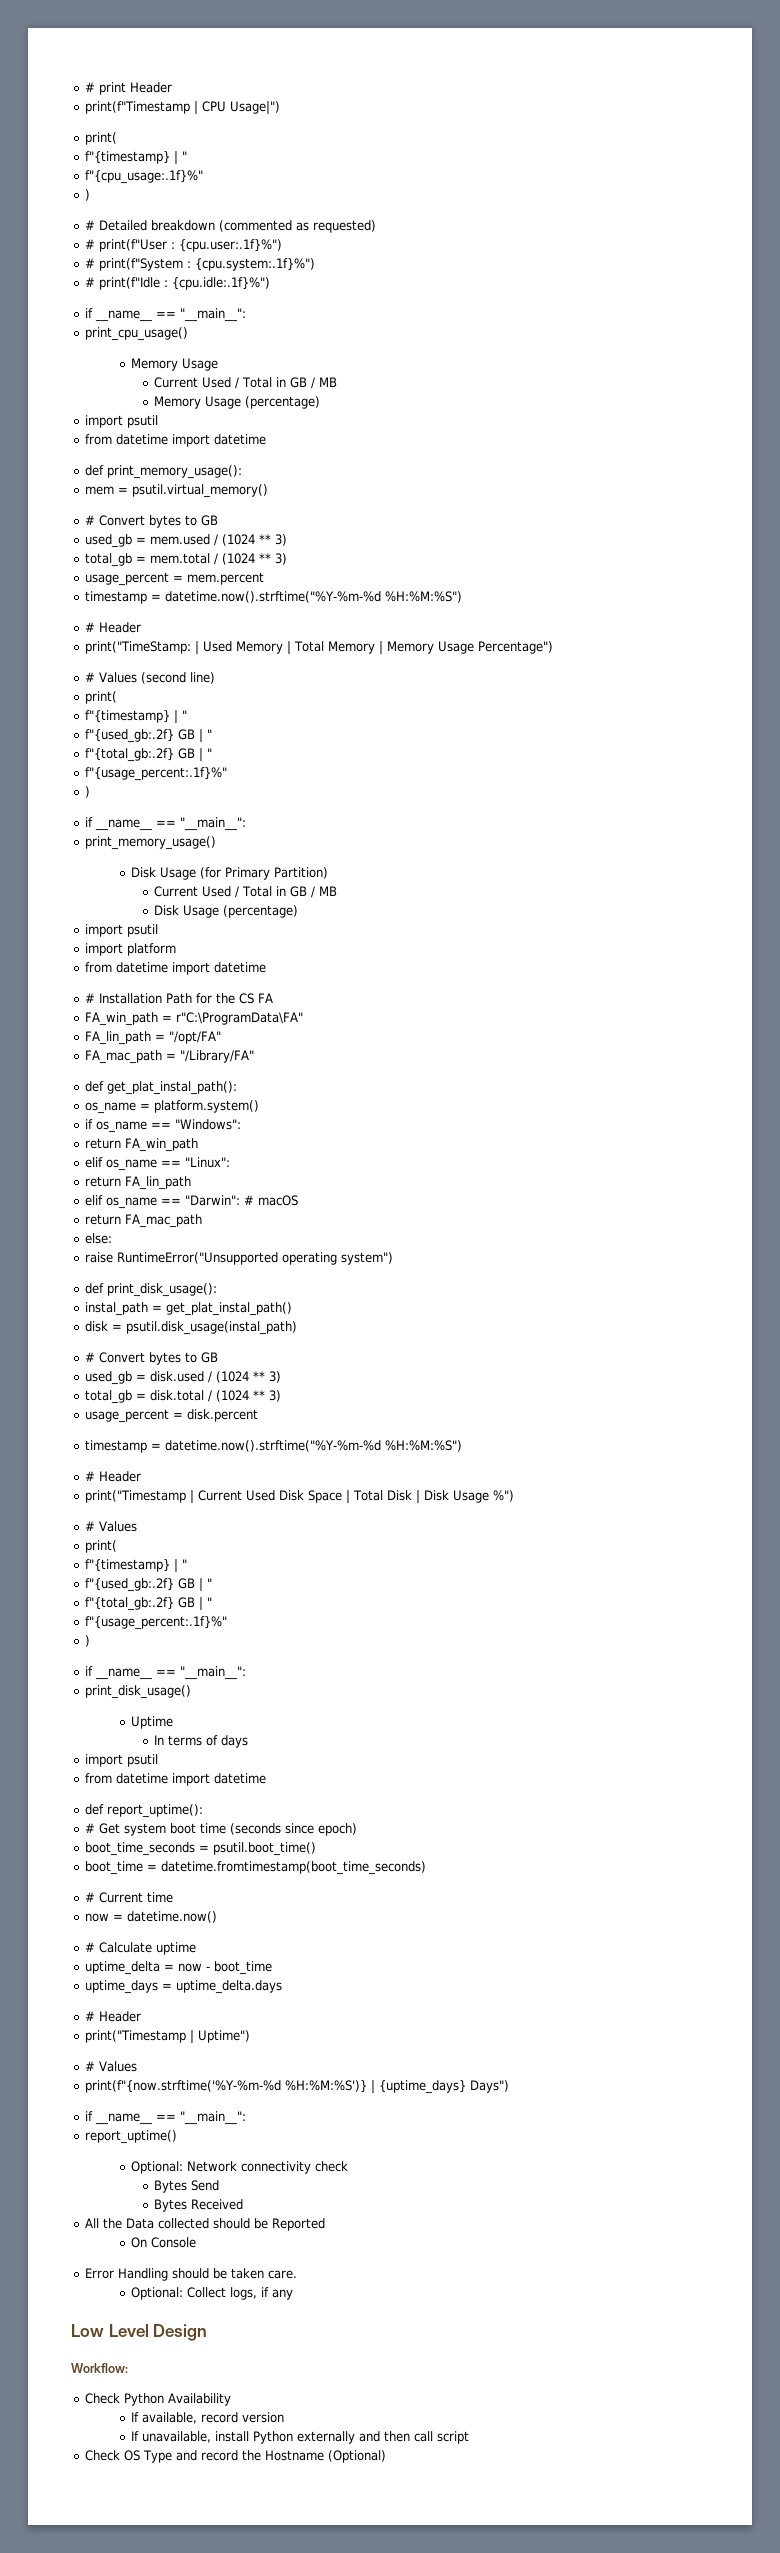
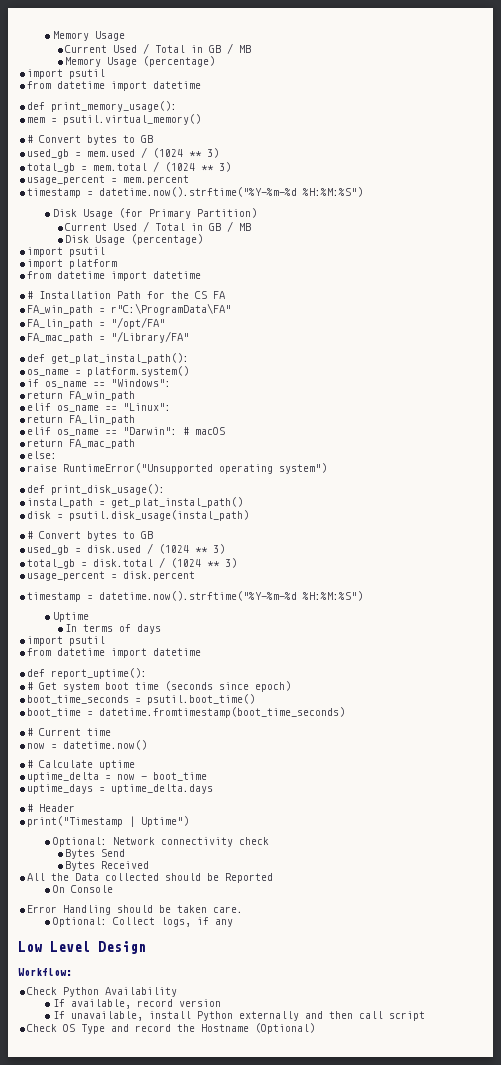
- # print Header
- print(f"Timestamp | CPU Usage|")
- print(
- f"{timestamp} | "
- f"{cpu_usage:.1f}%"
- )
- # Detailed breakdown (commented as requested)
- # print(f"User : {cpu.user:.1f}%")
- # print(f"System : {cpu.system:.1f}%")
- # print(f"Idle : {cpu.idle:.1f}%")
- if __name__ == "__main__":
- print_cpu_usage()
  usage_percent = mem.percent
  timestamp = datetime.now().strftime("%Y-%m-%d %H:%M:%S")
- # Header
- print("TimeStamp: | Used Memory | Total Memory | Memory Usage Percentage")
- # Values (second line)
- print(
- f"{timestamp} | "
- f"{used_gb:.2f} GB | "
- f"{total_gb:.2f} GB | "
- f"{usage_percent:.1f}%"
- )
- if __name__ == "__main__":
- print_memory_usage()
  usage_percent = disk.percent
  timestamp = datetime.now().strftime("%Y-%m-%d %H:%M:%S")
- # Header
- print("Timestamp | Current Used Disk Space | Total Disk | Disk Usage %")
- # Values
- print(
- f"{timestamp} | "
- f"{used_gb:.2f} GB | "
- f"{total_gb:.2f} GB | "
- f"{usage_percent:.1f}%"
- )
- if __name__ == "__main__":
- print_disk_usage()
  print("Timestamp | Uptime")
- # Values
- print(f"{now.strftime('%Y-%m-%d %H:%M:%S')} | {uptime_days} Days")
- if __name__ == "__main__":
- report_uptime()

